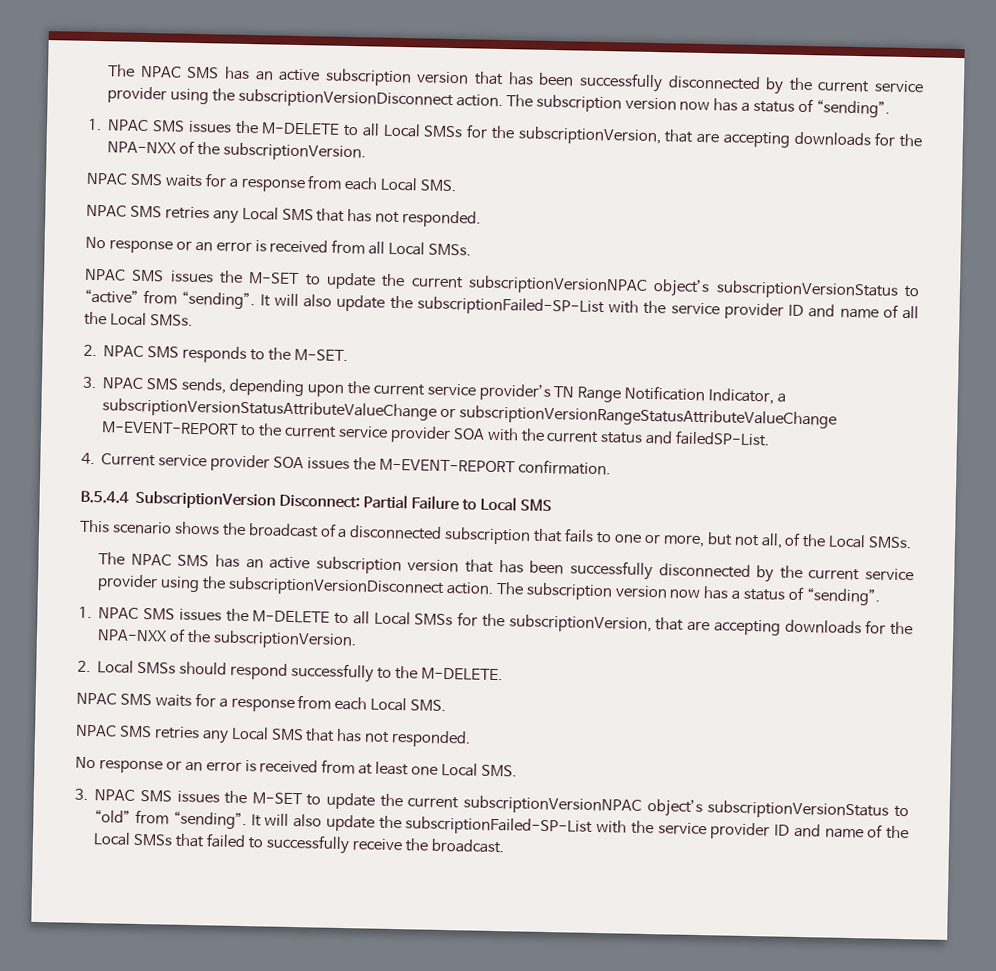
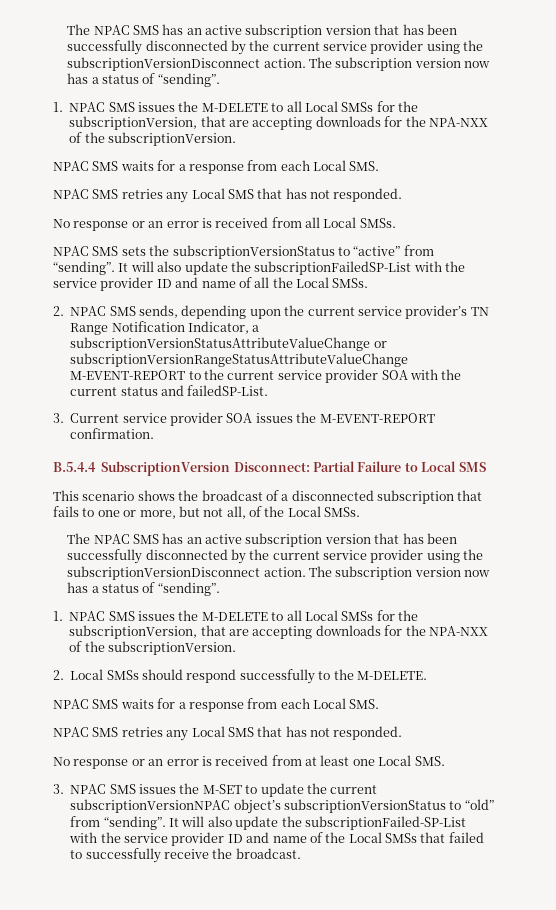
- NPAC SMS issues the M-SET to update the current subscriptionVersionNPAC object’s subscriptionVersionStatus to “active” from “sending”.
+ NPAC SMS sets the subscriptionVersionStatus to “active” from “sending”.
- It will also update the subscriptionFailed-SP-List with the service provider ID and name of all the Local SMSs.
+ It will also update the subscriptionFailedSP-List with the service provider ID and name of all the Local SMSs.
- 2. NPAC SMS responds to the M-SET.
- 3. NPAC SMS sends, depending upon the current service provider’s TN Range Notification Indicator, a subscriptionVersionStatusAttributeValueChange or subscriptionVersionRangeStatusAttributeValueChange M-EVENT-REPORT to the current service provider SOA with the current status and failedSP-List.
+ 2. NPAC SMS sends, depending upon the current service provider’s TN Range Notification Indicator, a subscriptionVersionStatusAttributeValueChange or subscriptionVersionRangeStatusAttributeValueChange M-EVENT-REPORT to the current service provider SOA with the current status and failedSP-List.
- 4. Current service provider SOA issues the M-EVENT-REPORT confirmation.
+ 3. Current service provider SOA issues the M-EVENT-REPORT confirmation.

